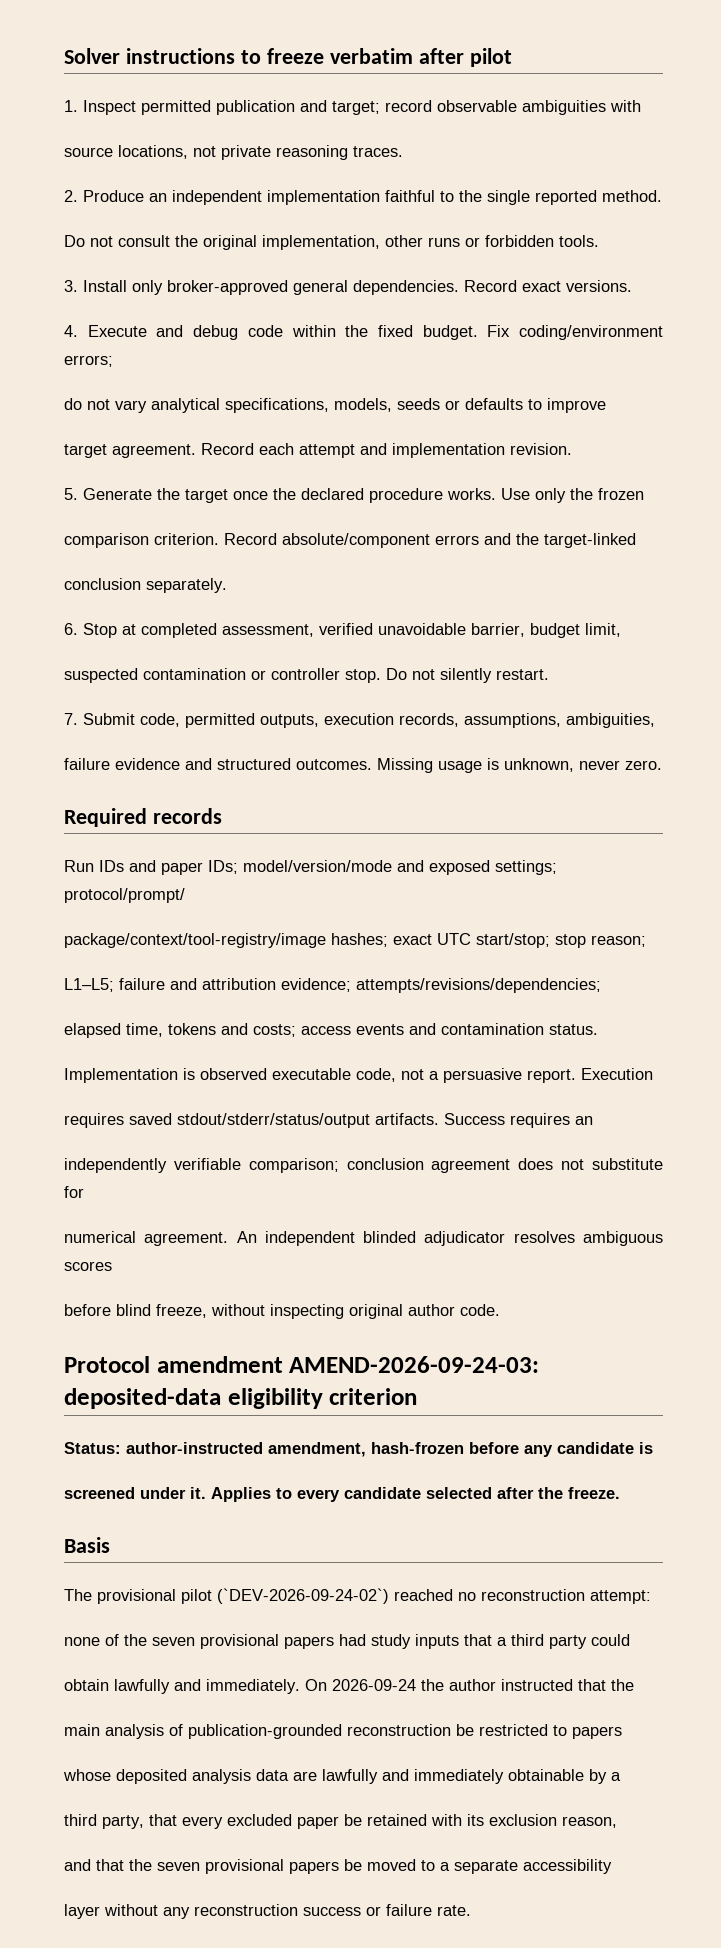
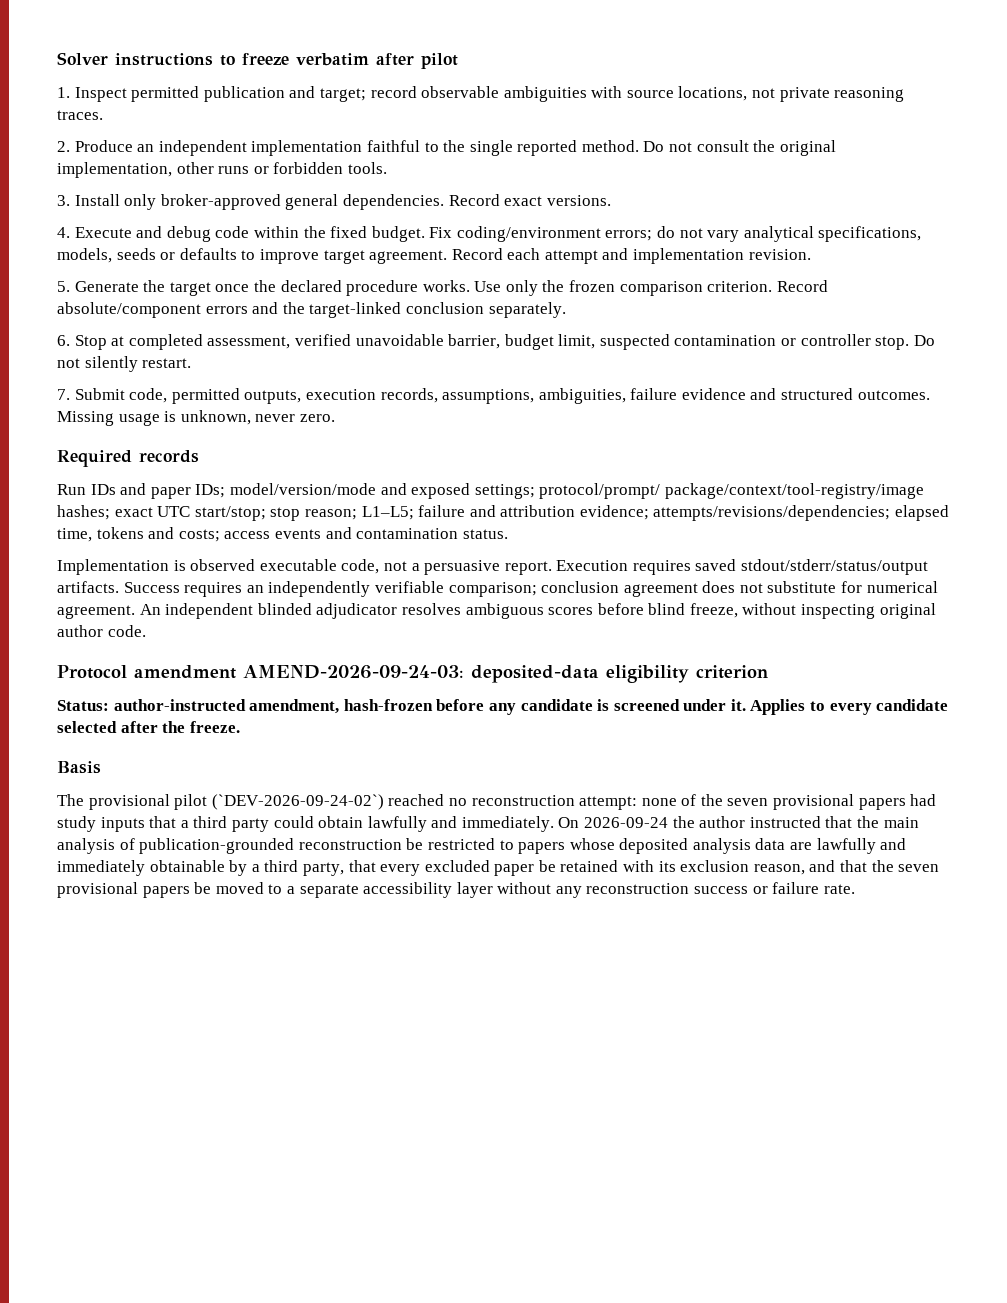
- 1. Inspect permitted publication and target; record observable ambiguities with
- source locations, not private reasoning traces.
+ 1. Inspect permitted publication and target; record observable ambiguities with source locations, not private reasoning traces.
- 2. Produce an independent implementation faithful to the single reported method.
- Do not consult the original implementation, other runs or forbidden tools.
+ 2. Produce an independent implementation faithful to the single reported method. Do not consult the original implementation, other runs or forbidden tools.
- Fix coding/environment errors;
- do not vary analytical specifications, models, seeds or defaults to improve
- target agreement.
+ Fix coding/environment errors; do not vary analytical specifications, models, seeds or defaults to improve target agreement.
- Use only the frozen
- comparison criterion.
+ Use only the frozen comparison criterion.
- Record absolute/component errors and the target-linked
- conclusion separately.
+ Record absolute/component errors and the target-linked conclusion separately.
- 6. Stop at completed assessment, verified unavoidable barrier, budget limit,
- suspected contamination or controller stop.
+ 6. Stop at completed assessment, verified unavoidable barrier, budget limit, suspected contamination or controller stop.
- 7. Submit code, permitted outputs, execution records, assumptions, ambiguities,
- failure evidence and structured outcomes.
+ 7. Submit code, permitted outputs, execution records, assumptions, ambiguities, failure evidence and structured outcomes.
- Run IDs and paper IDs; model/version/mode and exposed settings; protocol/prompt/
- package/context/tool-registry/image hashes; exact UTC start/stop; stop reason;
- L1–L5; failure and attribution evidence; attempts/revisions/dependencies;
- elapsed time, tokens and costs; access events and contamination status.
+ Run IDs and paper IDs; model/version/mode and exposed settings; protocol/prompt/ package/context/tool-registry/image hashes; exact UTC start/stop; stop reason; L1–L5; failure and attribution evidence; attempts/revisions/dependencies; elapsed time, tokens and costs; access events and contamination status.
- Execution
- requires saved stdout/stderr/status/output artifacts.
+ Execution requires saved stdout/stderr/status/output artifacts.
- Success requires an
- independently verifiable comparison; conclusion agreement does not substitute for
- numerical agreement.
+ Success requires an independently verifiable comparison; conclusion agreement does not substitute for numerical agreement.
- An independent blinded adjudicator resolves ambiguous scores
- before blind freeze, without inspecting original author code.
+ An independent blinded adjudicator resolves ambiguous scores before blind freeze, without inspecting original author code.
- Status: author-instructed amendment, hash-frozen before any candidate is
- screened under it.
+ Status: author-instructed amendment, hash-frozen before any candidate is screened under it.
- The provisional pilot (`DEV-2026-09-24-02`) reached no reconstruction attempt:
- none of the seven provisional papers had study inputs that a third party could
- obtain lawfully and immediately.
+ The provisional pilot (`DEV-2026-09-24-02`) reached no reconstruction attempt: none of the seven provisional papers had study inputs that a third party could obtain lawfully and immediately.
- On 2026-09-24 the author instructed that the
- main analysis of publication-grounded reconstruction be restricted to papers
- whose deposited analysis data are lawfully and immediately obtainable by a
- third party, that every excluded paper be retained with its exclusion reason,
- and that the seven provisional papers be moved to a separate accessibility
- layer without any reconstruction success or failure rate.
+ On 2026-09-24 the author instructed that the main analysis of publication-grounded reconstruction be restricted to papers whose deposited analysis data are lawfully and immediately obtainable by a third party, that every excluded paper be retained with its exclusion reason, and that the seven provisional papers be moved to a separate accessibility layer without any reconstruction success or failure rate.

